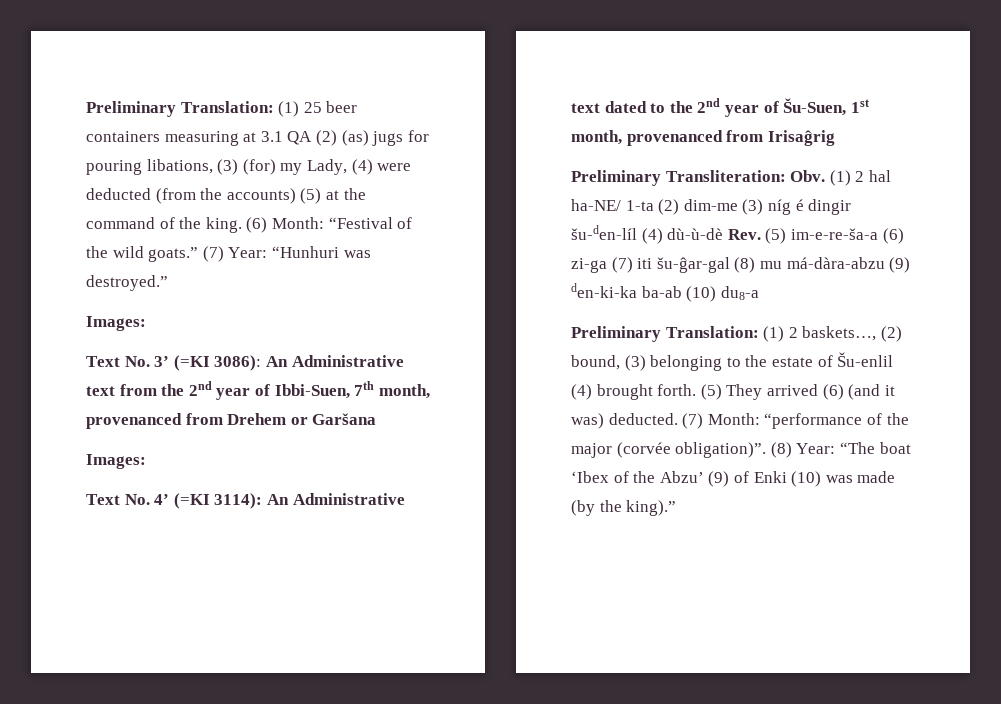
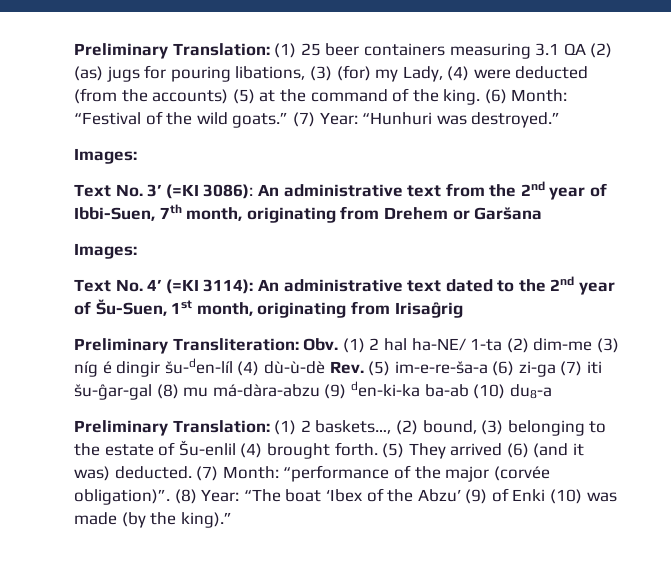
- Preliminary Translation: (1) 25 beer containers measuring at 3.1 QA (2) (as) jugs for pouring libations, (3) (for) my Lady, (4) were deducted (from the accounts) (5) at the command of the king.
+ Preliminary Translation: (1) 25 beer containers measuring 3.1 QA (2) (as) jugs for pouring libations, (3) (for) my Lady, (4) were deducted (from the accounts) (5) at the command of the king.
- Text No. 3’ (=KI 3086): An Administrative text from the 2nd year of Ibbi-Suen, 7th month, provenanced from Drehem or Garšana
+ Text No. 3’ (=KI 3086): An administrative text from the 2nd year of Ibbi-Suen, 7th month, originating from Drehem or Garšana
- Text No. 4’ (=KI 3114): An Administrative text dated to the 2nd year of Šu-Suen, 1st month, provenanced from Irisaĝrig
+ Text No. 4’ (=KI 3114): An administrative text dated to the 2nd year of Šu-Suen, 1st month, originating from Irisaĝrig

